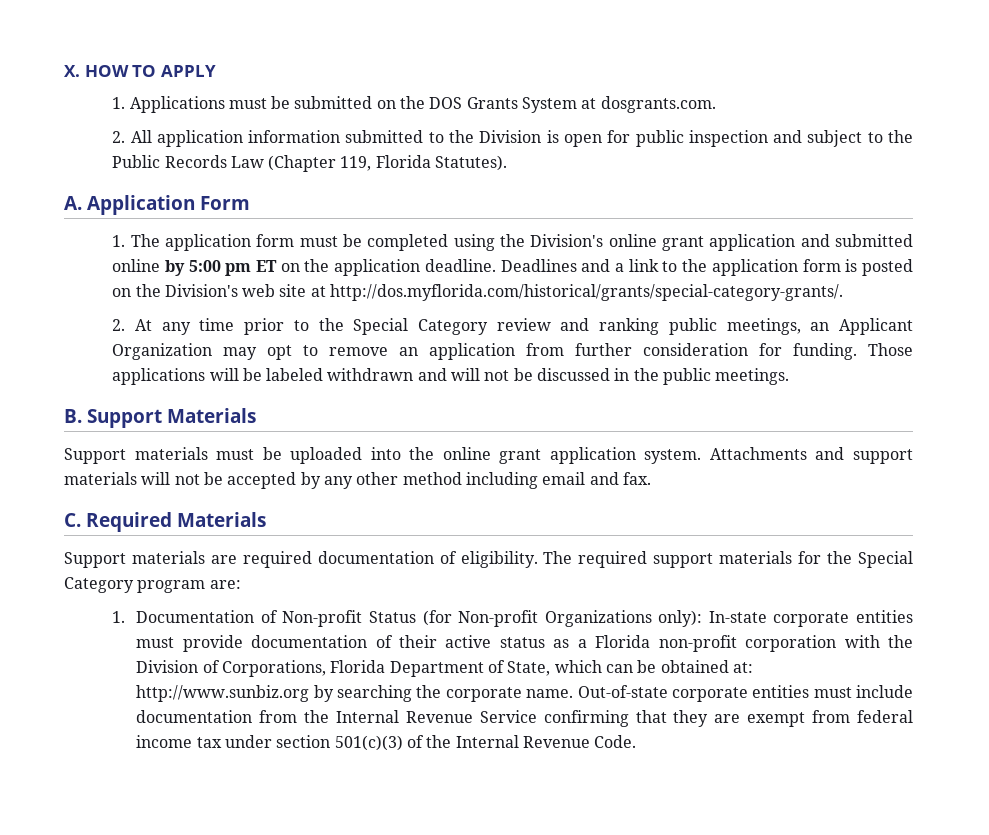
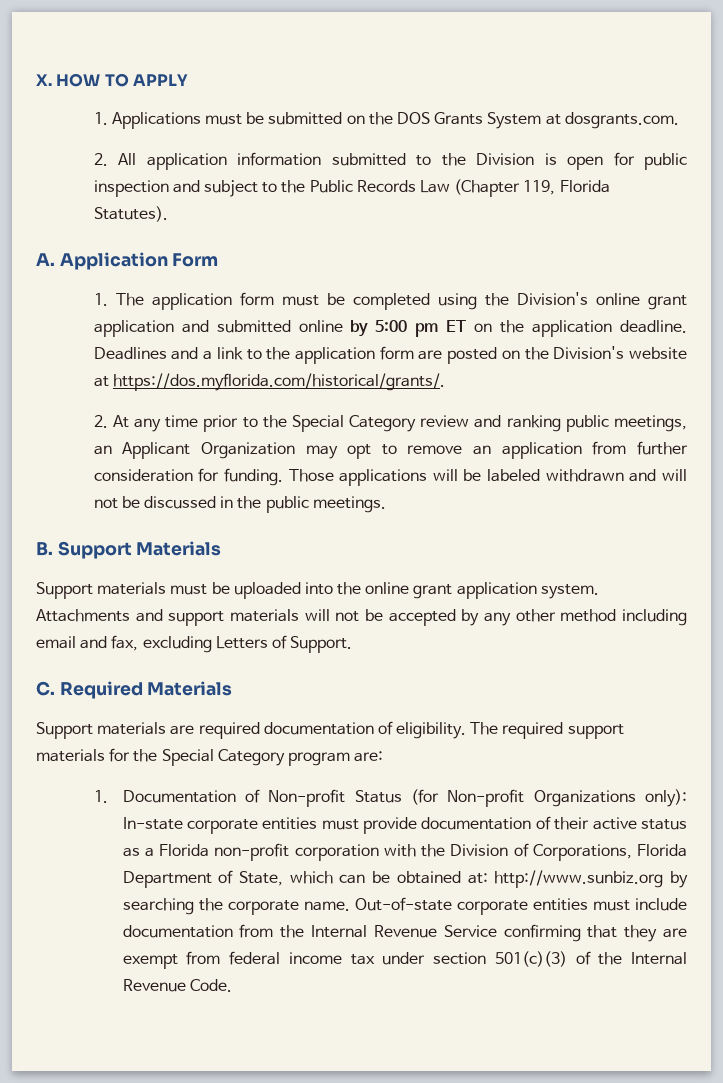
- Deadlines and a link to the application form is posted on the Division's web site at http://dos.myflorida.com/historical/grants/special-category-grants/.
+ Deadlines and a link to the application form are posted on the Division's website at https://dos.myflorida.com/historical/grants/.
- Attachments and support materials will not be accepted by any other method including email and fax.
+ Attachments and support materials will not be accepted by any other method including email and fax, excluding Letters of Support.

